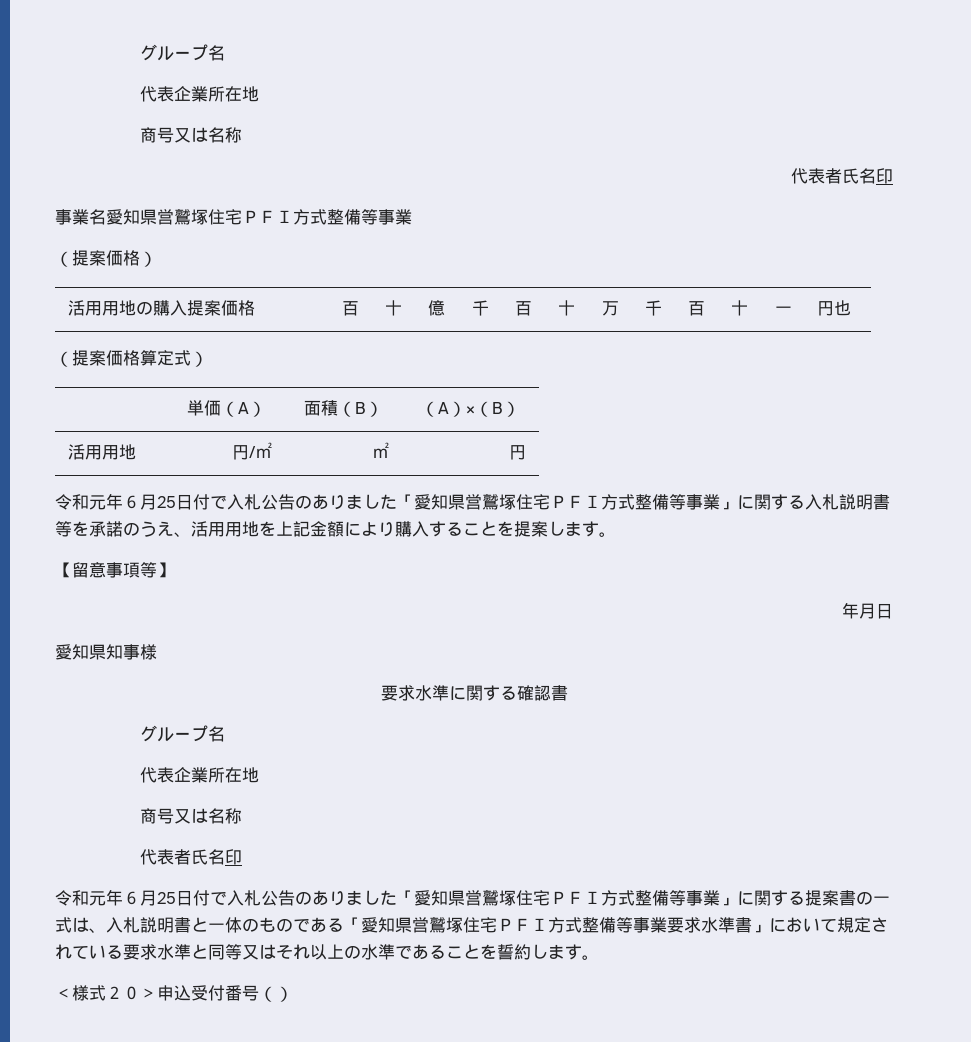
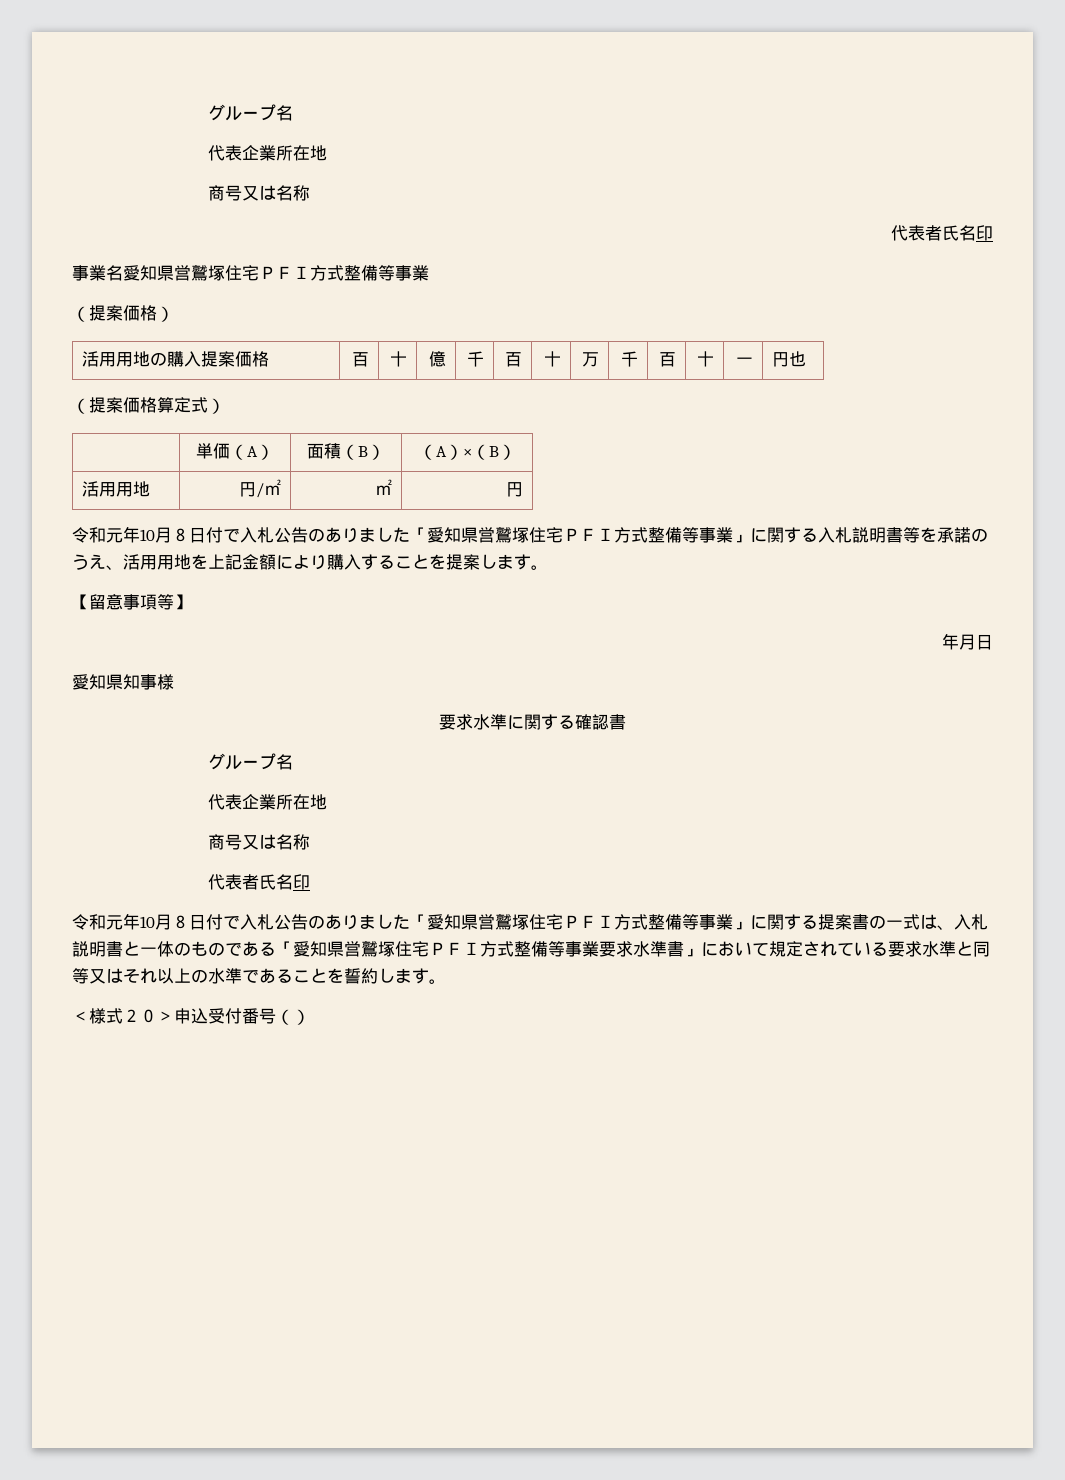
- 令和元年６月25日付で入札公告のありました「愛知県営鷲塚住宅ＰＦＩ方式整備等事業」に関する入札説明書等を承諾のうえ、活用用地を上記金額により購入することを提案します。
+ 令和元年10月８日付で入札公告のありました「愛知県営鷲塚住宅ＰＦＩ方式整備等事業」に関する入札説明書等を承諾のうえ、活用用地を上記金額により購入することを提案します。
- 令和元年６月25日付で入札公告のありました「愛知県営鷲塚住宅ＰＦＩ方式整備等事業」に関する提案書の一式は、入札説明書と一体のものである「愛知県営鷲塚住宅ＰＦＩ方式整備等事業要求水準書」において規定されている要求水準と同等又はそれ以上の水準であることを誓約します。
+ 令和元年10月８日付で入札公告のありました「愛知県営鷲塚住宅ＰＦＩ方式整備等事業」に関する提案書の一式は、入札説明書と一体のものである「愛知県営鷲塚住宅ＰＦＩ方式整備等事業要求水準書」において規定されている要求水準と同等又はそれ以上の水準であることを誓約します。

